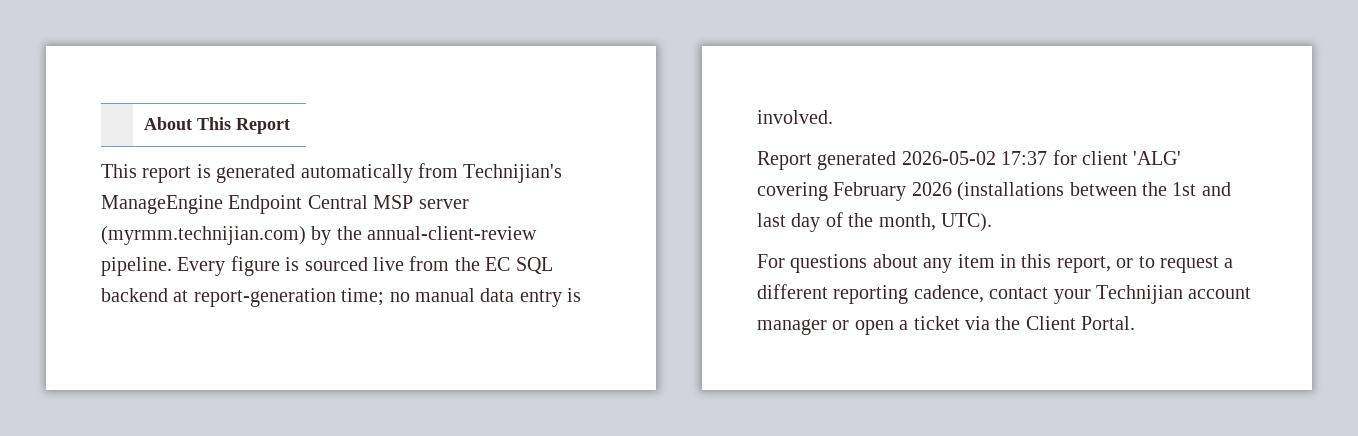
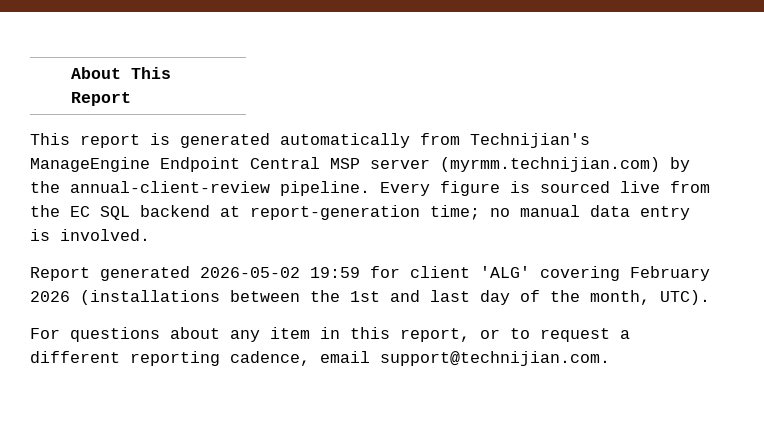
- Report generated 2026-05-02 17:37 for client 'ALG' covering February 2026 (installations between the 1st and last day of the month, UTC).
+ Report generated 2026-05-02 19:59 for client 'ALG' covering February 2026 (installations between the 1st and last day of the month, UTC).
- For questions about any item in this report, or to request a different reporting cadence, contact your Technijian account manager or open a ticket via the Client Portal.
+ For questions about any item in this report, or to request a different reporting cadence, email support@technijian.com.

